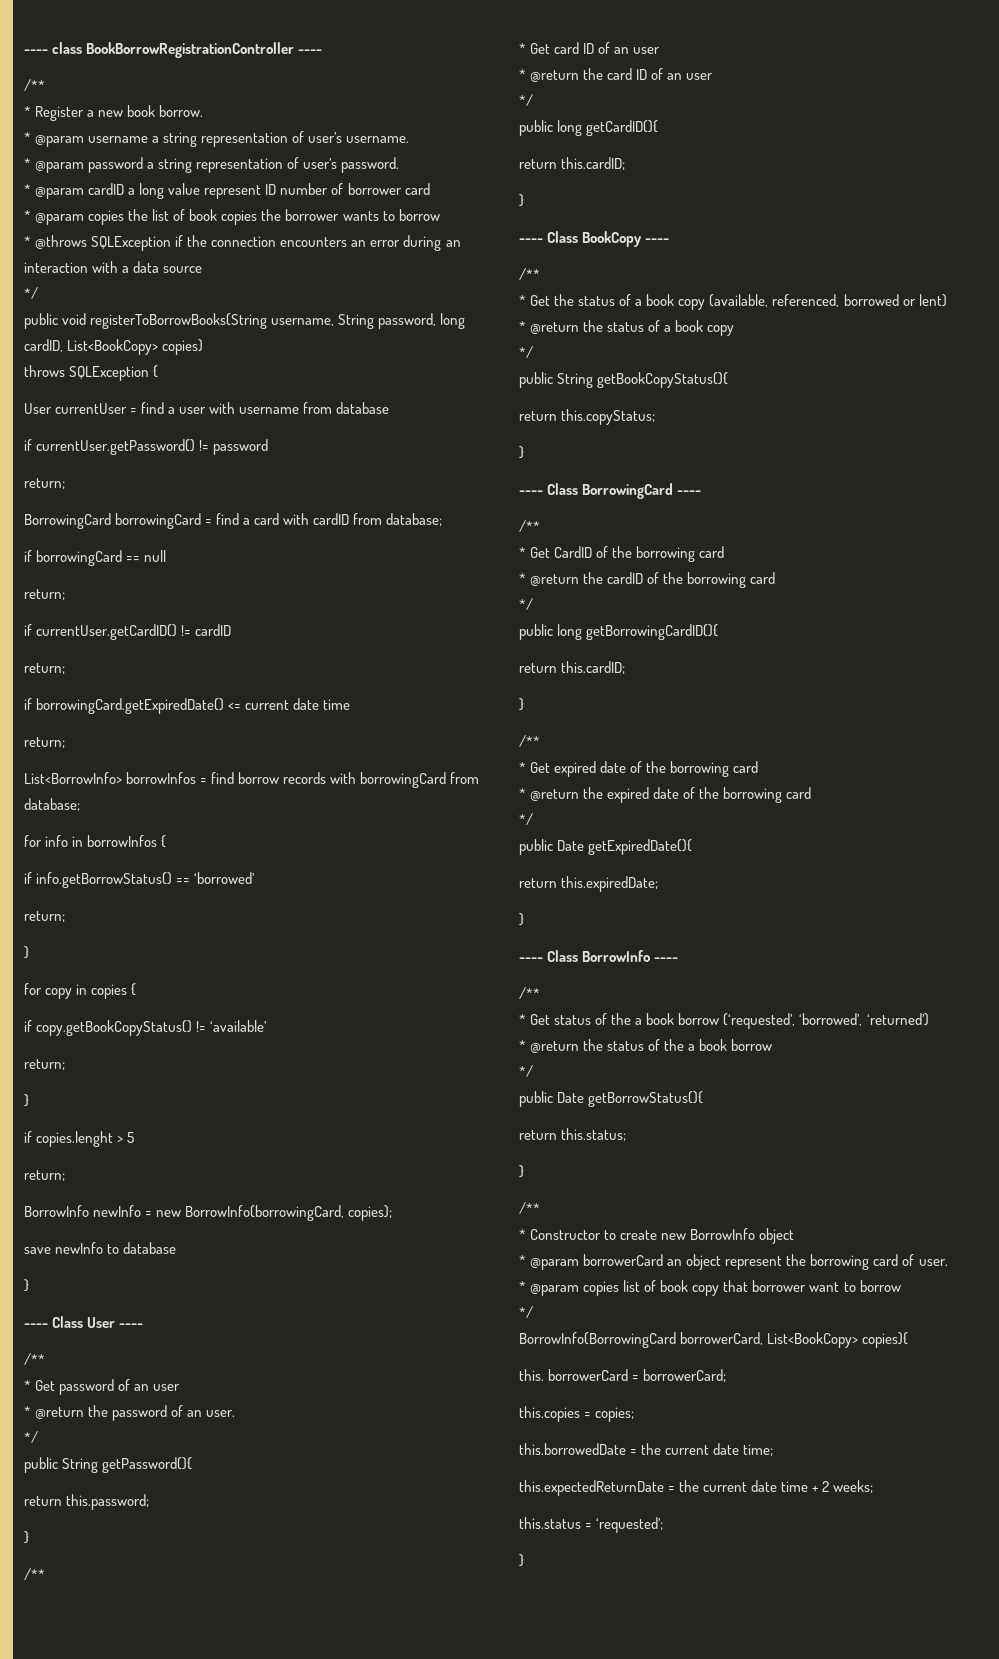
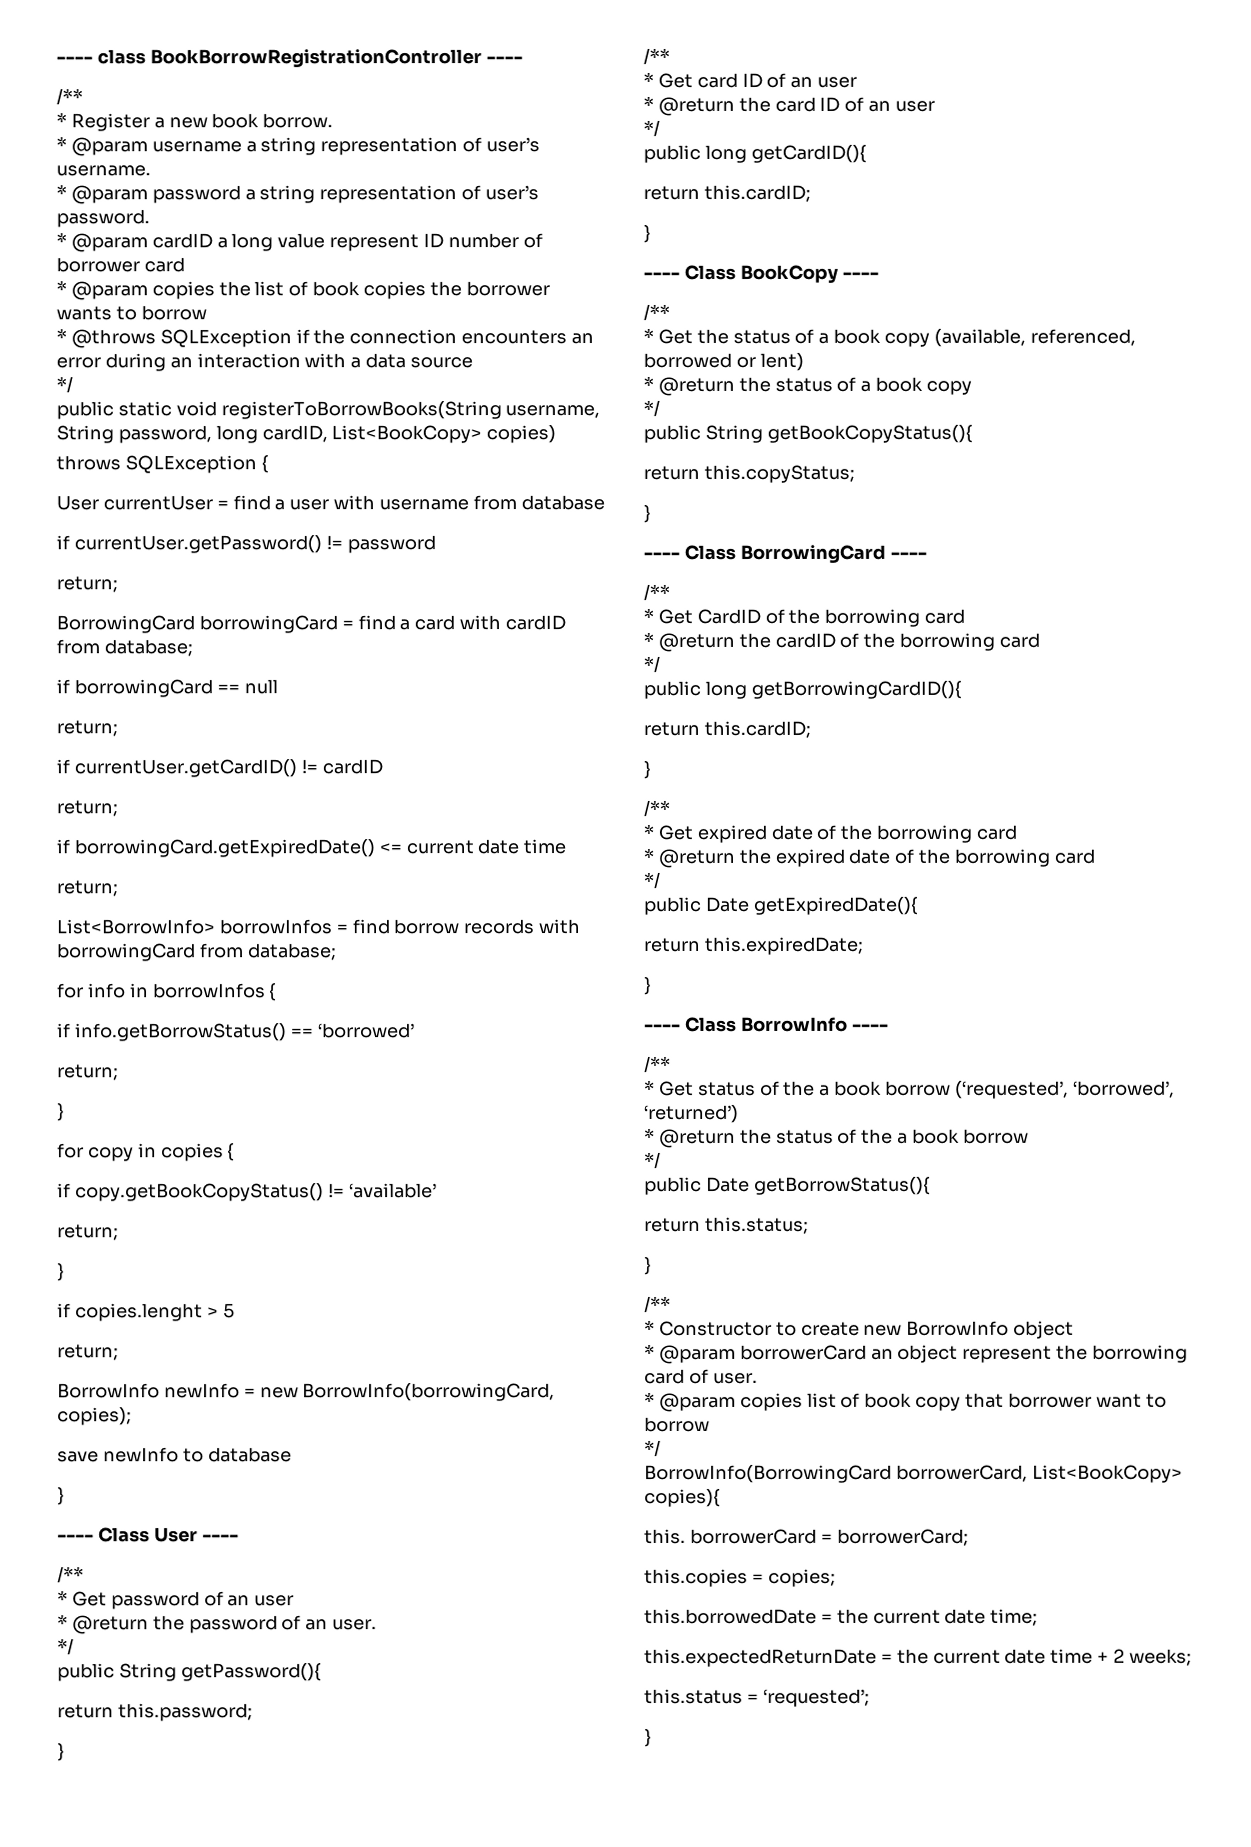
- public void registerToBorrowBooks(String username, String password, long cardID, List<BookCopy> copies)
+ public static void registerToBorrowBooks(String username, String password, long cardID, List<BookCopy> copies)

